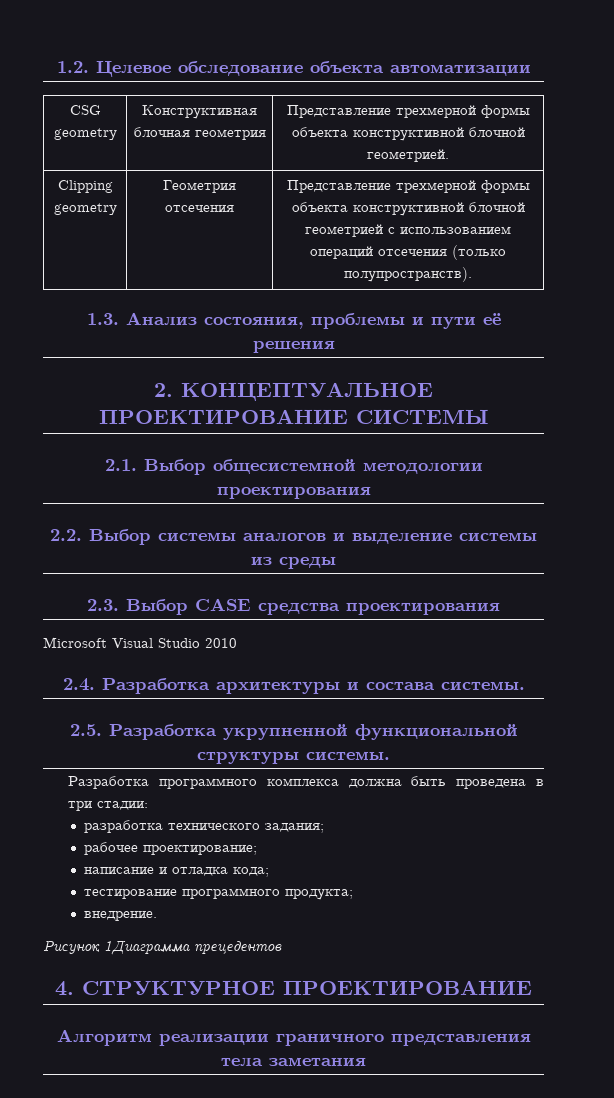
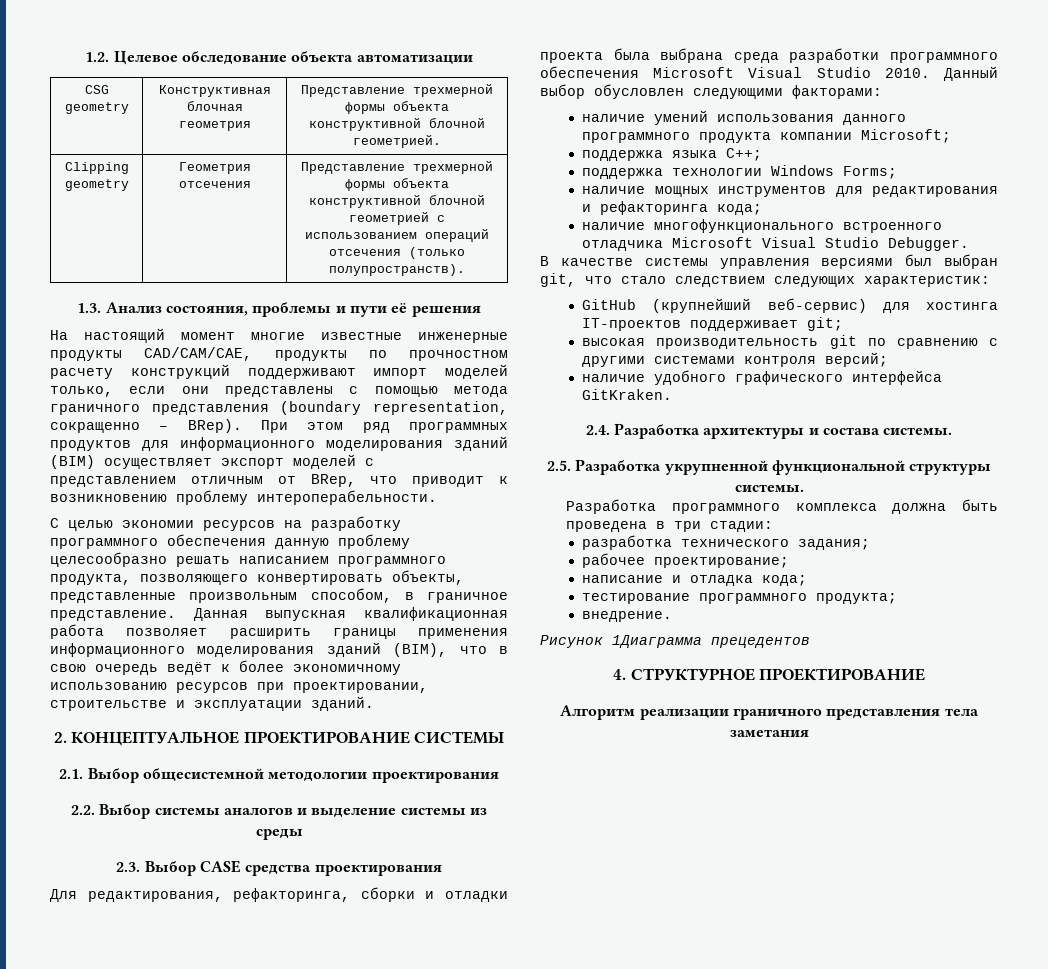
+ На настоящий момент многие известные инженерные продукты CAD/CAM/CAE, продукты по прочностном расчету конструкций поддерживают импорт моделей только, если они представлены с помощью метода граничного представления (boundary representation, сокращенно – BRep). При этом ряд программных продуктов для информационного моделирования зданий (BIM) осуществляет экспорт моделей с представлением отличным от BRep, что приводит к возникновению проблему интероперабельности.
+ С целью экономии ресурсов на разработку программного обеспечения данную проблему целесообразно решать написанием программного продукта, позволяющего конвертировать объекты, представленные произвольным способом, в граничное представление. Данная выпускная квалификационная работа позволяет расширить границы применения информационного моделирования зданий (BIM), что в свою очередь ведёт к более экономичному использованию ресурсов при проектировании, строительстве и эксплуатации зданий.
- Microsoft Visual Studio 2010
+ Для редактирования, рефакторинга, сборки и отладки проекта была выбрана среда разработки программного обеспечения Microsoft Visual Studio 2010. Данный выбор обусловлен следующими факторами:
+ наличие умений использования данного программного продукта компании Microsoft;
+ поддержка языка C++;
+ поддержка технологии Windows Forms;
+ наличие мощных инструментов для редактирования и рефакторинга кода;
+ наличие многофункционального встроенного отладчика Microsoft Visual Studio Debugger.
+ В качестве системы управления версиями был выбран git, что стало следствием следующих характеристик:
+ GitHub (крупнейший веб-сервис) для хостинга IT-проектов поддерживает git;
+ высокая производительность git по сравнению с другими системами контроля версий;
+ наличие удобного графического интерфейса GitKraken.

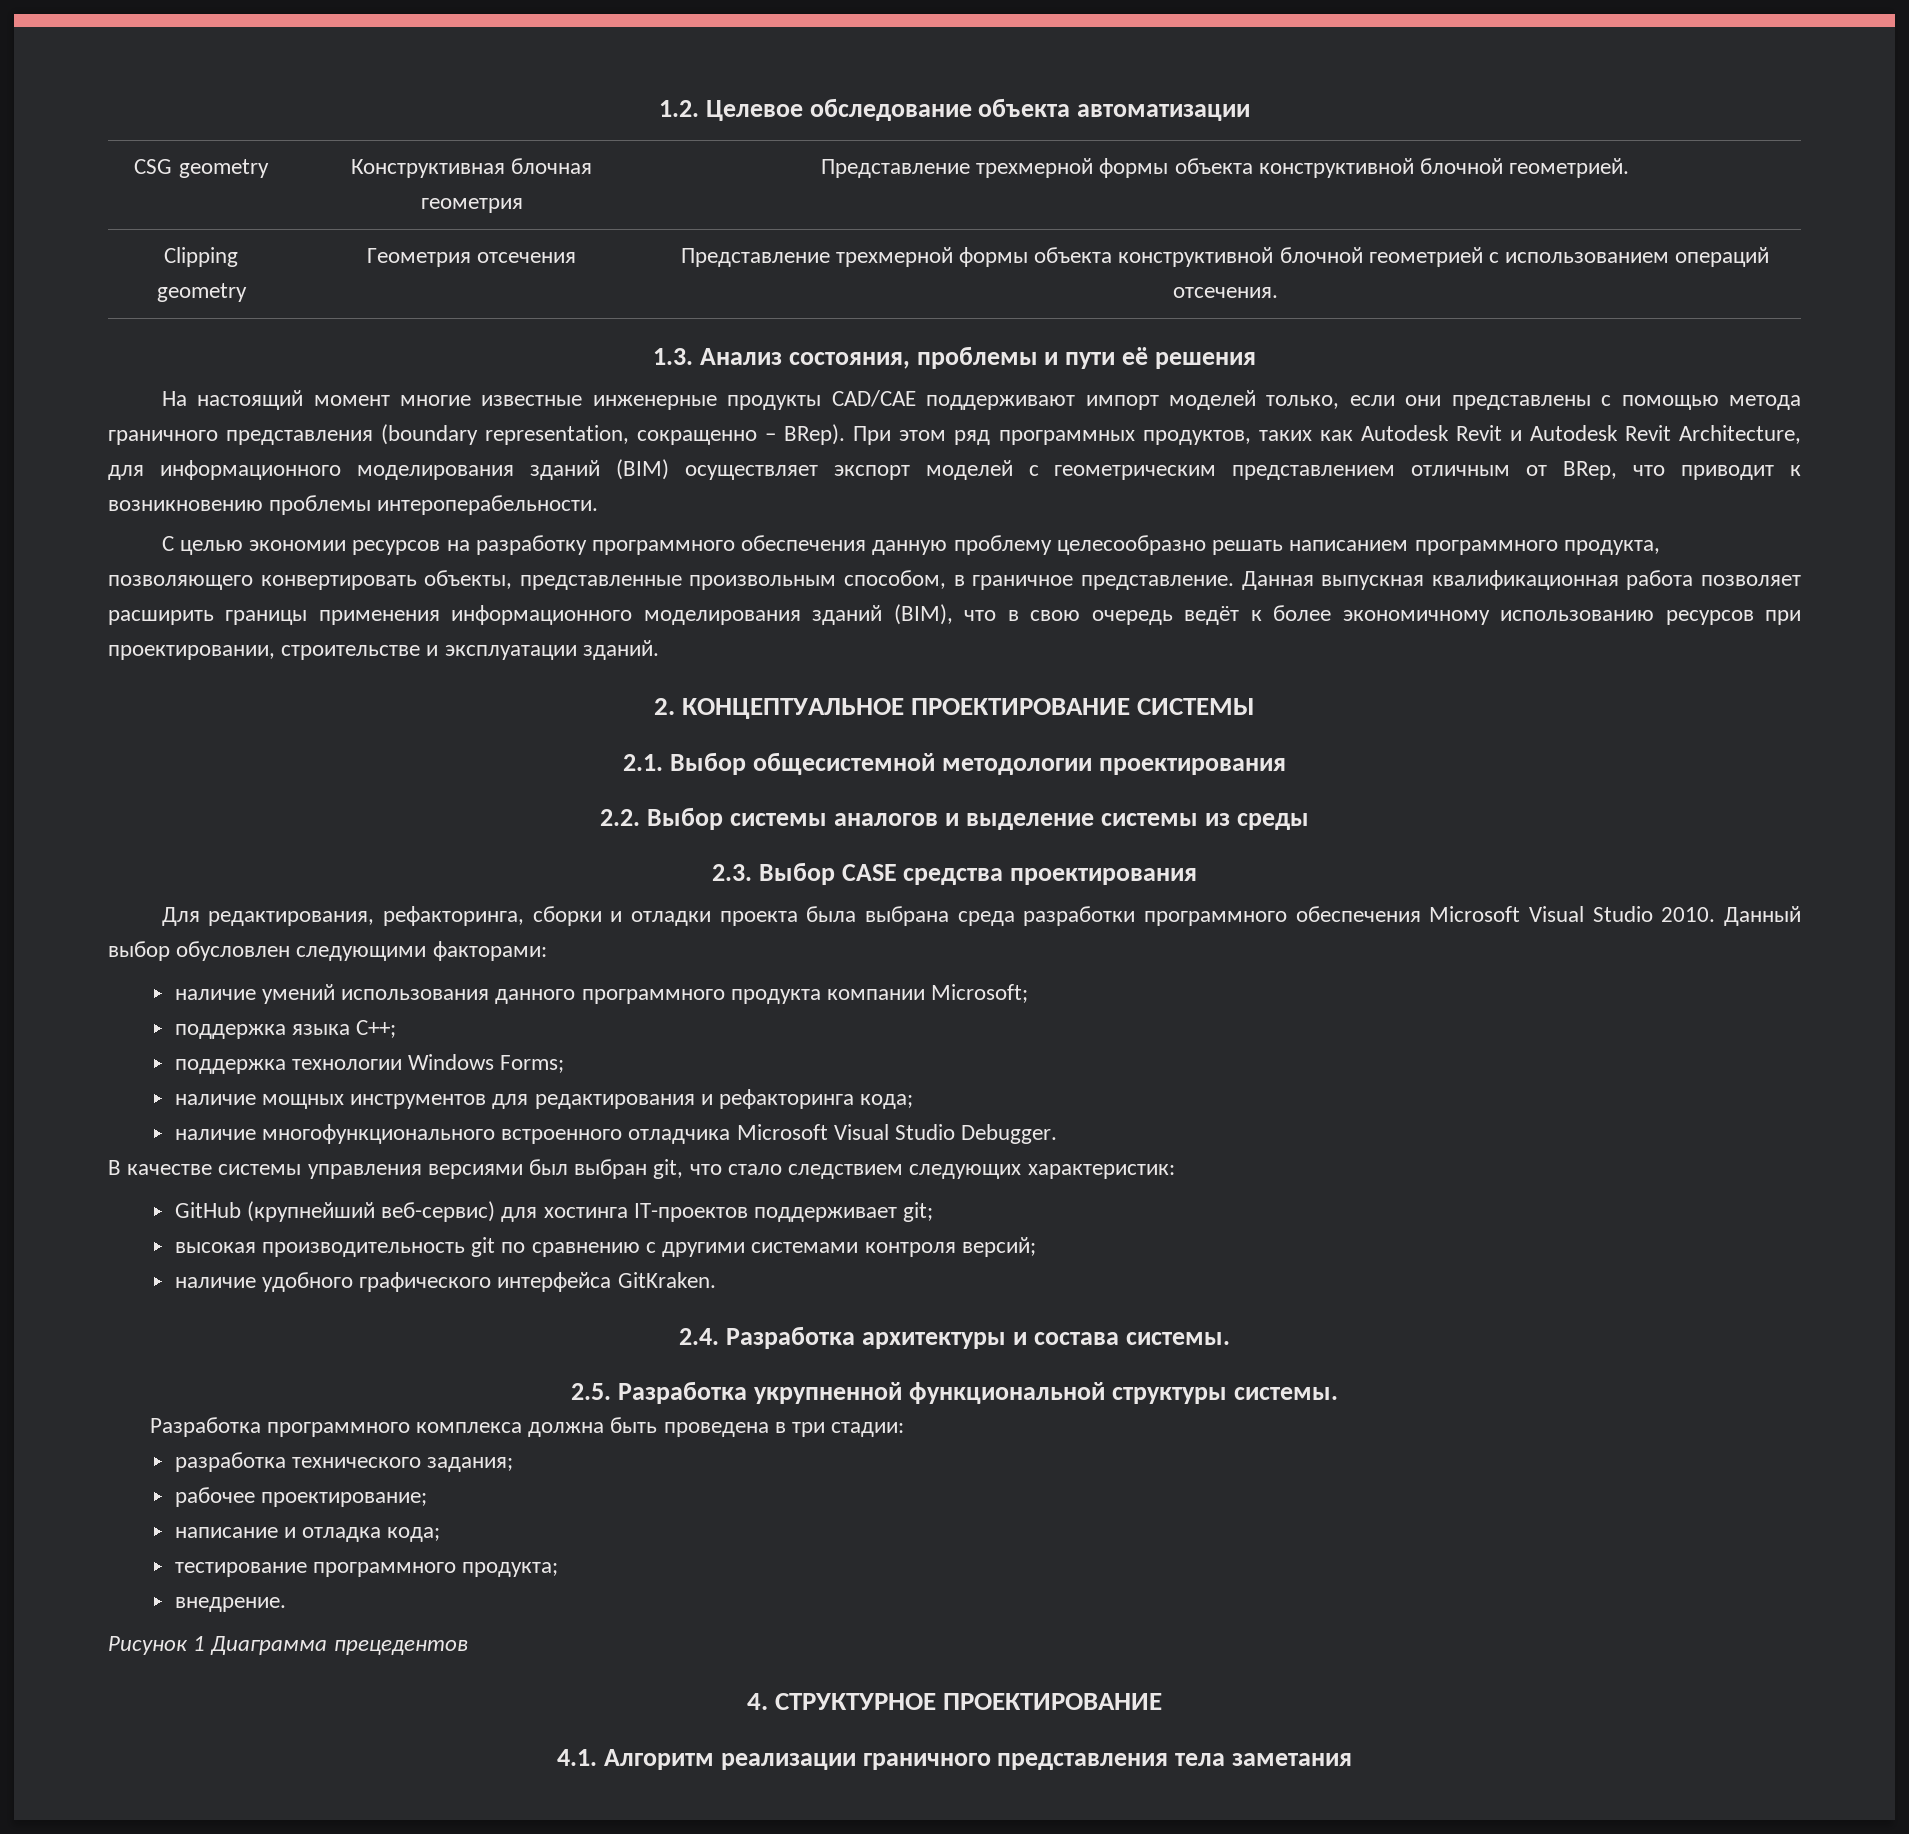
- Clipping geometry | Геометрия отсечения | Представление трехмерной формы объекта конструктивной блочной геометрией с использованием операций отсечения (только полупространств).
+ Clipping geometry | Геометрия отсечения | Представление трехмерной формы объекта конструктивной блочной геометрией с использованием операций отсечения.
- На настоящий момент многие известные инженерные продукты CAD/CAM/CAE, продукты по прочностном расчету конструкций поддерживают импорт моделей только, если они представлены с помощью метода граничного представления (boundary representation, сокращенно – BRep).
+ На настоящий момент многие известные инженерные продукты CAD/CAE поддерживают импорт моделей только, если они представлены с помощью метода граничного представления (boundary representation, сокращенно – BRep).
- При этом ряд программных продуктов для информационного моделирования зданий (BIM) осуществляет экспорт моделей с представлением отличным от BRep, что приводит к возникновению проблему интероперабельности.
+ При этом ряд программных продуктов, таких как Autodesk Revit и Autodesk Revit Architecture, для информационного моделирования зданий (BIM) осуществляет экспорт моделей с геометрическим представлением отличным от BRep, что приводит к возникновению проблемы интероперабельности.
- Рисунок 1Диаграмма прецедентов
+ Рисунок 1 Диаграмма прецедентов
- Алгоритм реализации граничного представления тела заметания
+ 4.1. Алгоритм реализации граничного представления тела заметания

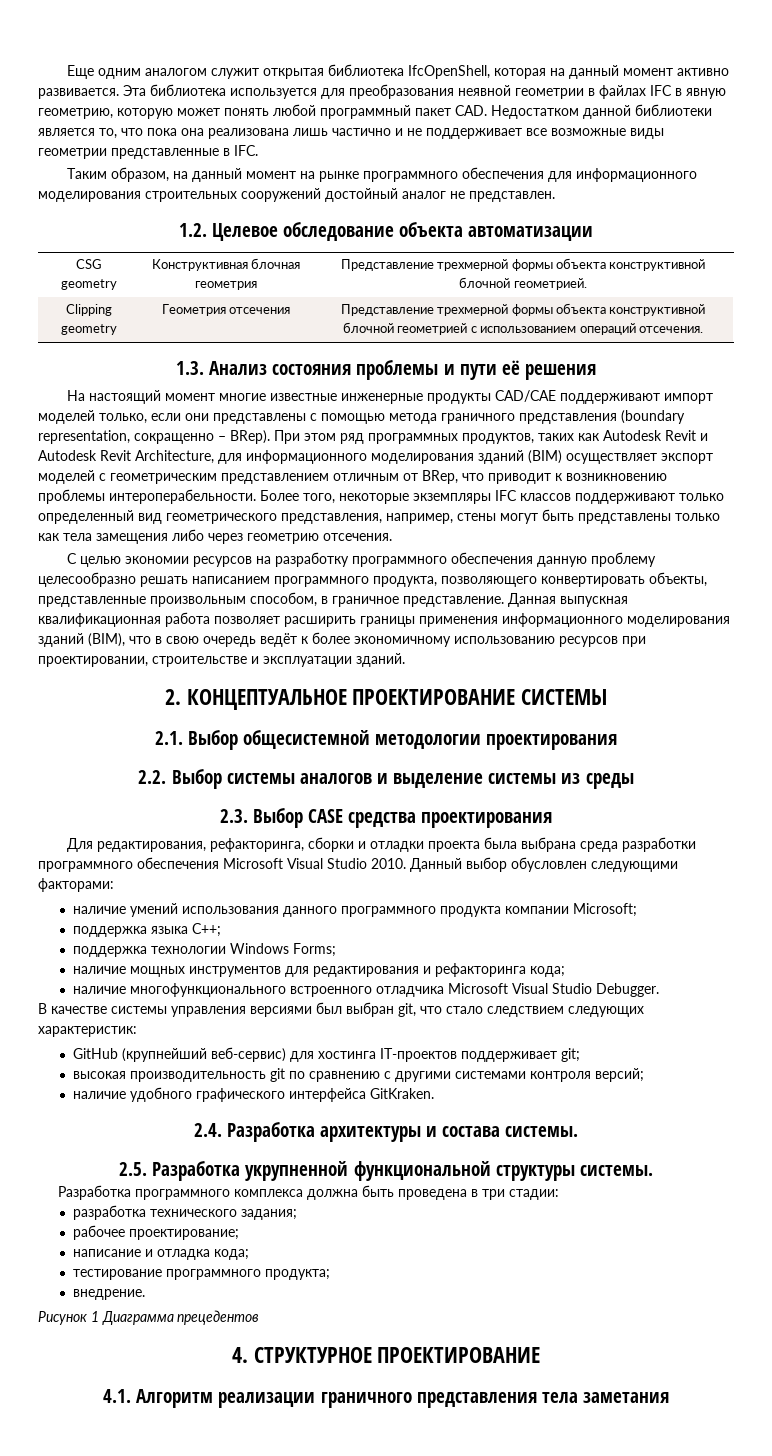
+ Еще одним аналогом служит открытая библиотека IfcOpenShell, которая на данный момент активно развивается. Эта библиотека используется для преобразования неявной геометрии в файлах IFC в явную геометрию, которую может понять любой программный пакет CAD. Недостатком данной библиотеки является то, что пока она реализована лишь частично и не поддерживает все возможные виды геометрии представленные в IFC.
+ Таким образом, на данный момент на рынке программного обеспечения для информационного моделирования строительных сооружений достойный аналог не представлен.
- 1.3. Анализ состояния, проблемы и пути её решения
+ 1.3. Анализ состояния проблемы и пути её решения
+ Более того, некоторые экземпляры IFC классов поддерживают только определенный вид геометрического представления, например, стены могут быть представлены только как тела замещения либо через геометрию отсечения.

